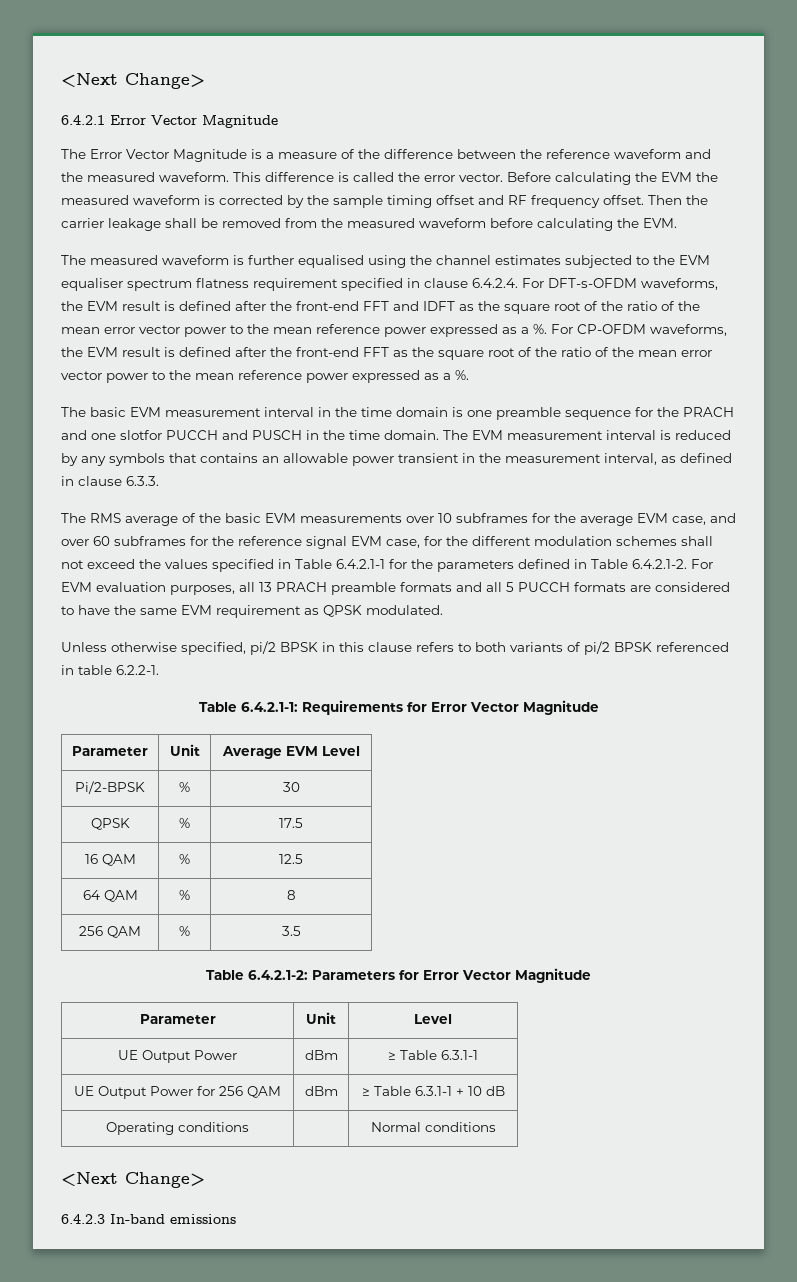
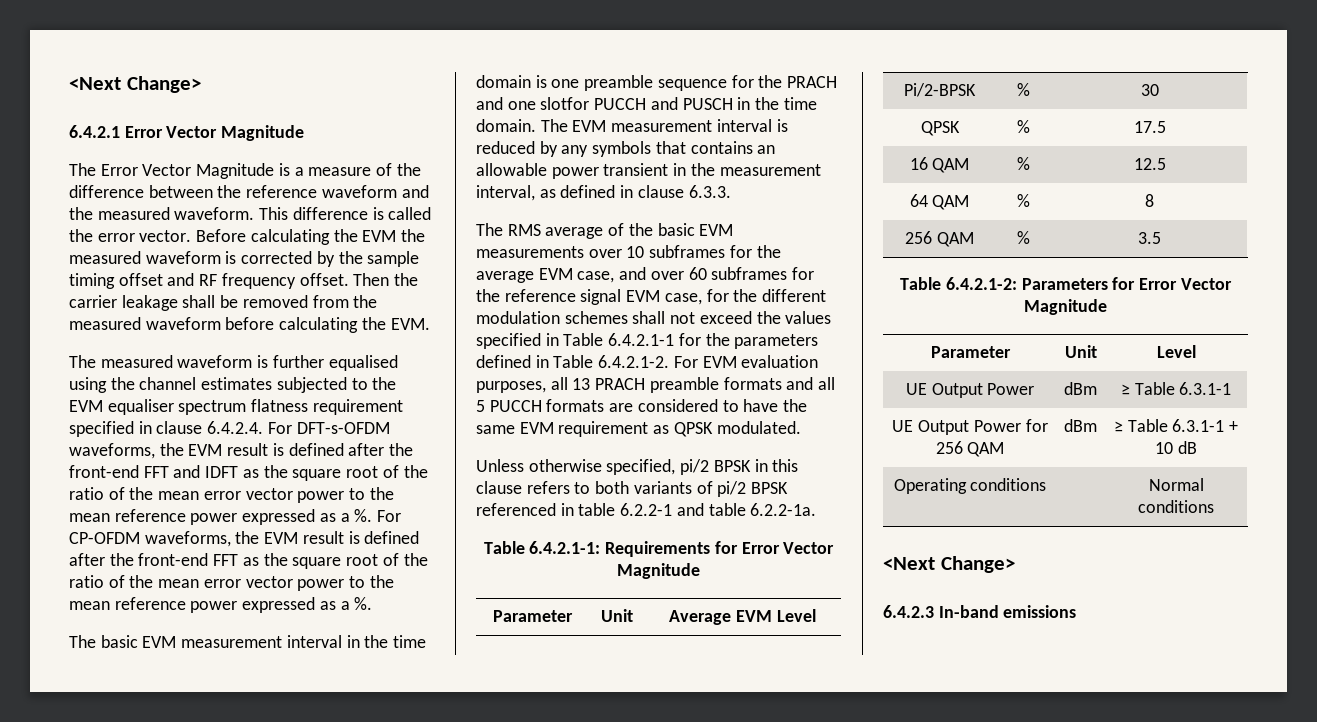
- Unless otherwise specified, pi/2 BPSK in this clause refers to both variants of pi/2 BPSK referenced in table 6.2.2-1.
+ Unless otherwise specified, pi/2 BPSK in this clause refers to both variants of pi/2 BPSK referenced in table 6.2.2-1 and table 6.2.2-1a.

